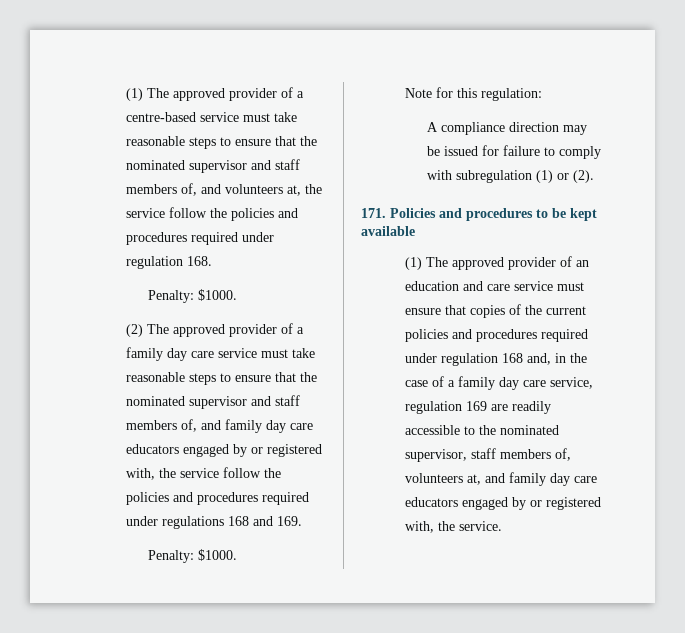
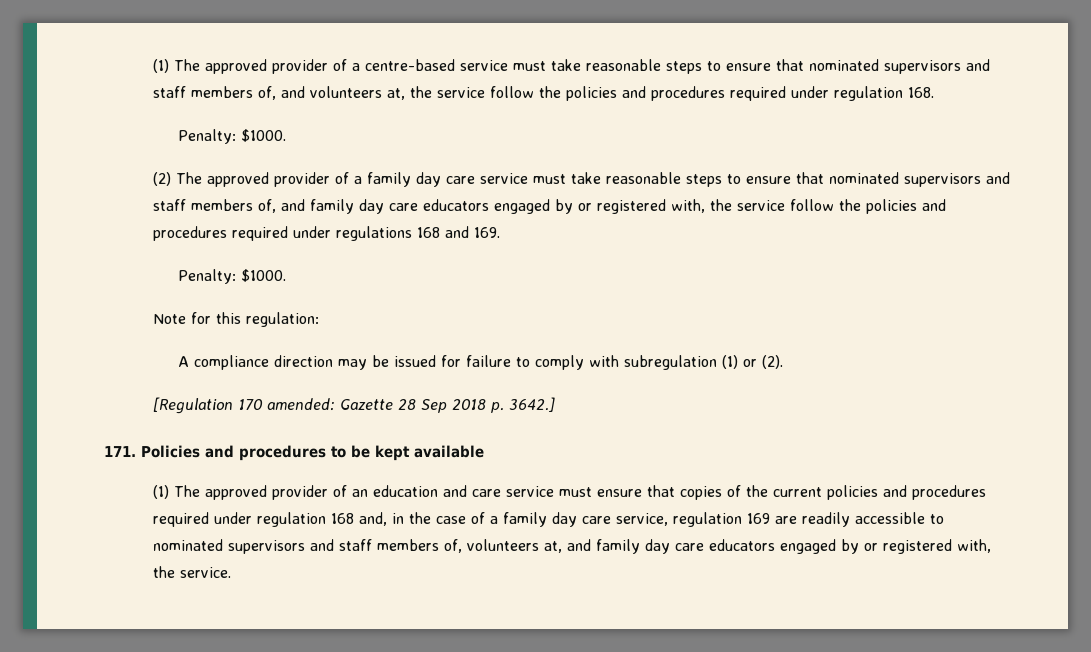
- (1) The approved provider of a centre-based service must take reasonable steps to ensure that the nominated supervisor and staff members of, and volunteers at, the service follow the policies and procedures required under regulation 168.
+ (1) The approved provider of a centre-based service must take reasonable steps to ensure that nominated supervisors and staff members of, and volunteers at, the service follow the policies and procedures required under regulation 168.
- (2) The approved provider of a family day care service must take reasonable steps to ensure that the nominated supervisor and staff members of, and family day care educators engaged by or registered with, the service follow the policies and procedures required under regulations 168 and 169.
+ (2) The approved provider of a family day care service must take reasonable steps to ensure that nominated supervisors and staff members of, and family day care educators engaged by or registered with, the service follow the policies and procedures required under regulations 168 and 169.
+ [Regulation 170 amended: Gazette 28 Sep 2018 p. 3642.]
- (1) The approved provider of an education and care service must ensure that copies of the current policies and procedures required under regulation 168 and, in the case of a family day care service, regulation 169 are readily accessible to the nominated supervisor, staff members of, volunteers at, and family day care educators engaged by or registered with, the service.
+ (1) The approved provider of an education and care service must ensure that copies of the current policies and procedures required under regulation 168 and, in the case of a family day care service, regulation 169 are readily accessible to nominated supervisors and staff members of, volunteers at, and family day care educators engaged by or registered with, the service.

